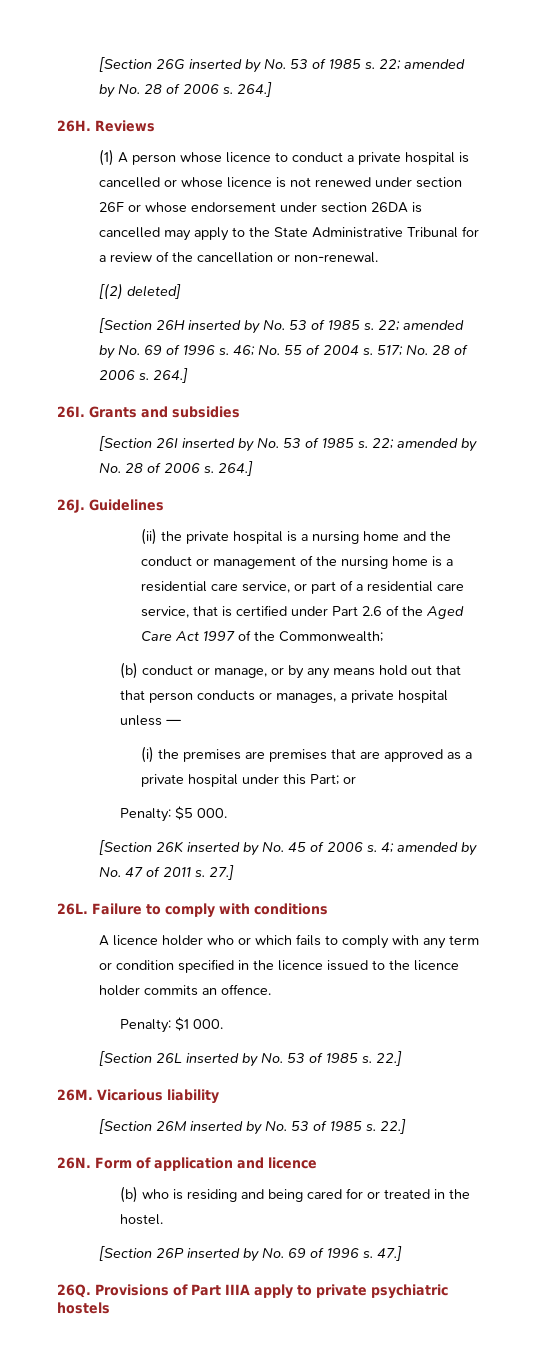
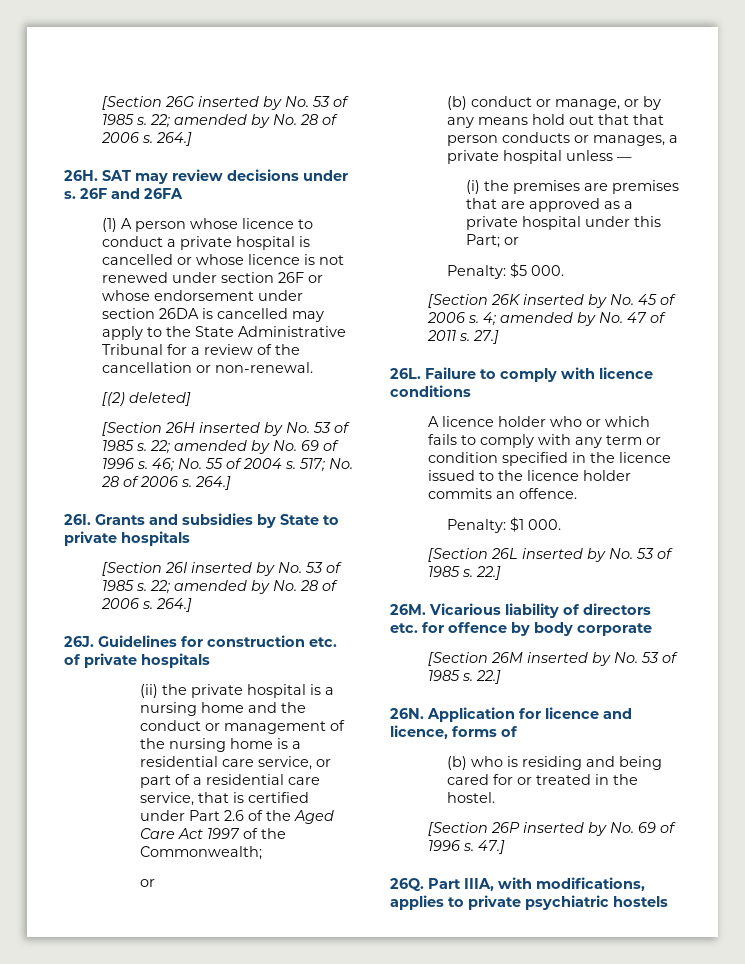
- Reviews
+ SAT may review decisions under s. 26F and 26FA
- Grants and subsidies
+ Grants and subsidies by State to private hospitals
- Guidelines
+ Guidelines for construction etc. of private hospitals
  (ii) the private hospital is a nursing home and the conduct or management of the nursing home is a residential care service, or part of a residential care service, that is certified under Part 2.6 of the Aged Care Act 1997 of the Commonwealth;
+ or
- Failure to comply with conditions
+ Failure to comply with licence conditions
- Vicarious liability
+ Vicarious liability of directors etc. for offence by body corporate
- Form of application and licence
+ Application for licence and licence, forms of
- Provisions of Part IIIA apply to private psychiatric hostels
+ Part IIIA, with modifications, applies to private psychiatric hostels

